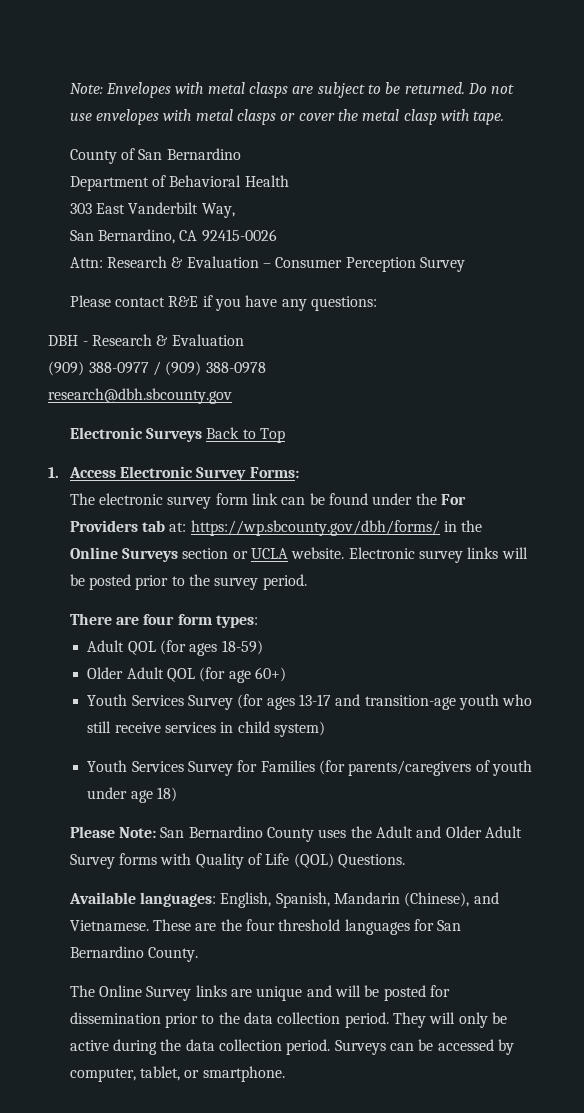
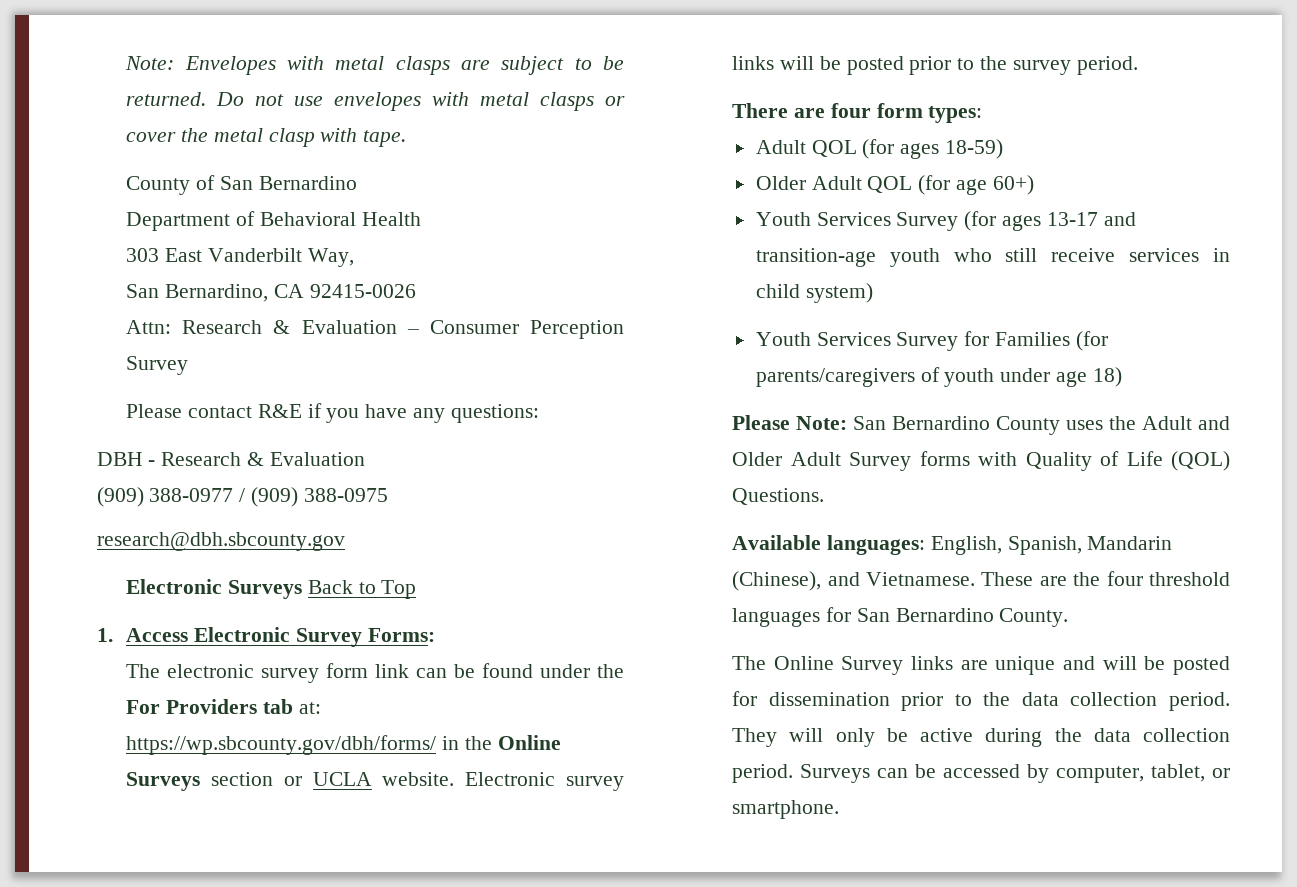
- (909) 388-0977 / (909) 388-0978
+ (909) 388-0977 / (909) 388-0975

